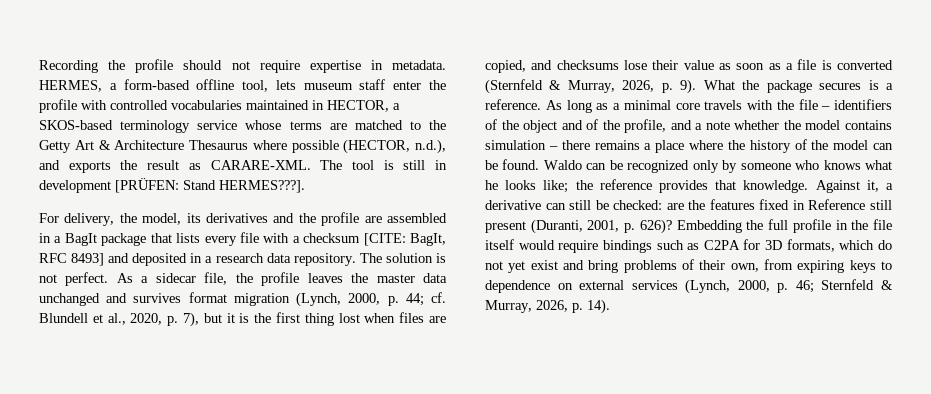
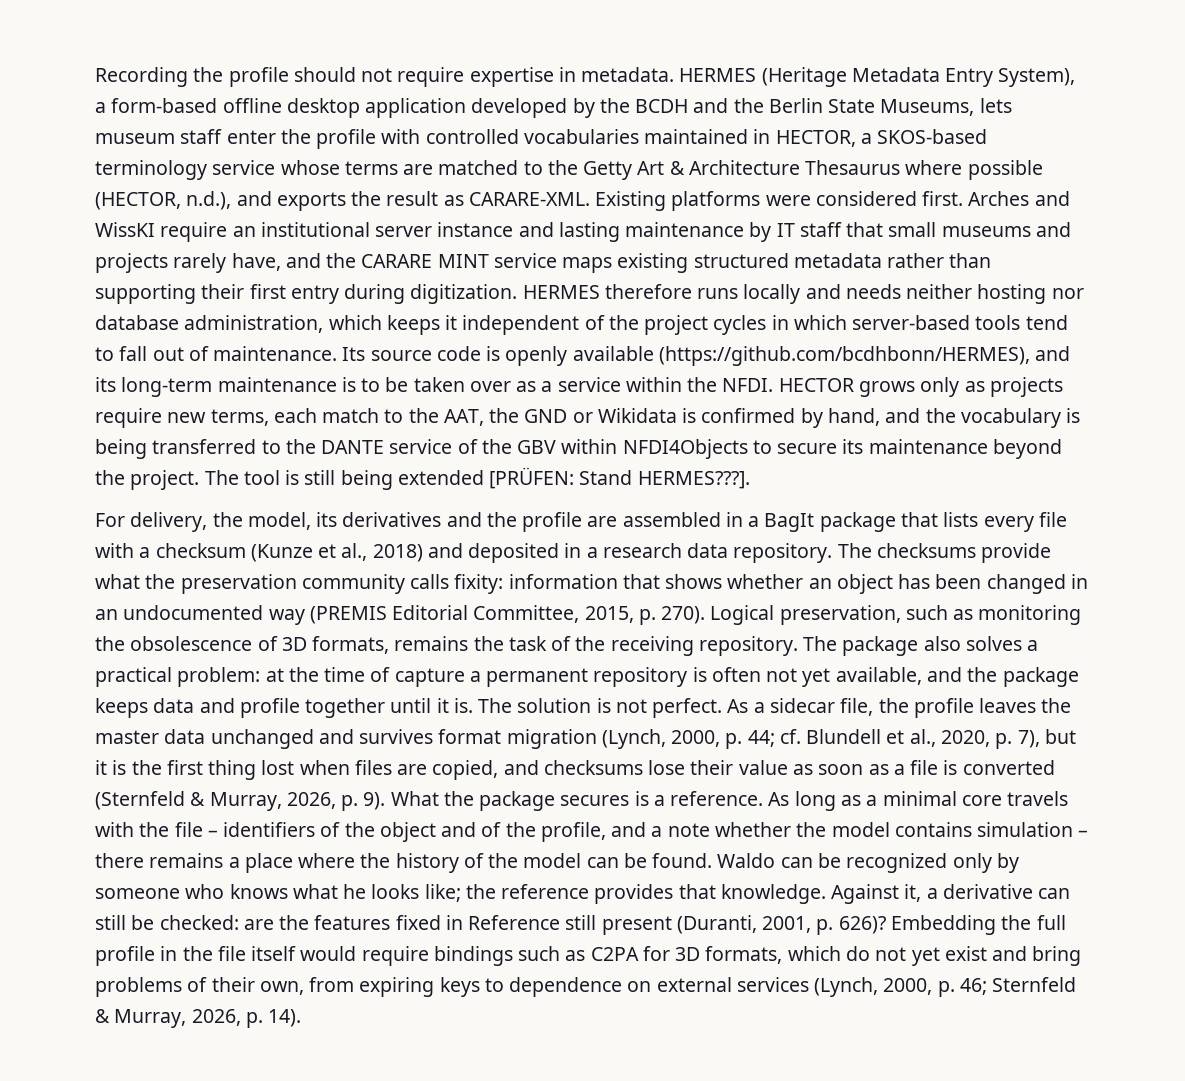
- HERMES, a form-based offline tool, lets museum staff enter the profile with controlled vocabularies maintained in HECTOR, a SKOS-based terminology service whose terms are matched to the Getty Art & Architecture Thesaurus where possible (HECTOR, n.d.), and exports the result as CARARE-XML.
+ HERMES (Heritage Metadata Entry System), a form-based offline desktop application developed by the BCDH and the Berlin State Museums, lets museum staff enter the profile with controlled vocabularies maintained in HECTOR, a SKOS-based terminology service whose terms are matched to the Getty Art & Architecture Thesaurus where possible (HECTOR, n.d.), and exports the result as CARARE-XML.
+ Existing platforms were considered first. Arches and WissKI require an institutional server instance and lasting maintenance by IT staff that small museums and projects rarely have, and the CARARE MINT service maps existing structured metadata rather than supporting their first entry during digitization. HERMES therefore runs locally and needs neither hosting nor database administration, which keeps it independent of the project cycles in which server-based tools tend to fall out of maintenance. Its source code is openly available (https://github.com/bcdhbonn/HERMES), and its long-term maintenance is to be taken over as a service within the NFDI. HECTOR grows only as projects require new terms, each match to the AAT, the GND or Wikidata is confirmed by hand, and the vocabulary is being transferred to the DANTE service of the GBV within NFDI4Objects to secure its maintenance beyond the project.
- The tool is still in development [PRÜFEN: Stand HERMES???].
+ The tool is still being extended [PRÜFEN: Stand HERMES???].
- For delivery, the model, its derivatives and the profile are assembled in a BagIt package that lists every file with a checksum [CITE: BagIt, RFC 8493] and deposited in a research data repository.
+ For delivery, the model, its derivatives and the profile are assembled in a BagIt package that lists every file with a checksum (Kunze et al., 2018) and deposited in a research data repository.
- The solution is not perfect.
+ The checksums provide what the preservation community calls fixity: information that shows whether an object has been changed in an undocumented way (PREMIS Editorial Committee, 2015, p. 270). Logical preservation, such as monitoring the obsolescence of 3D formats, remains the task of the receiving repository. The package also solves a practical problem: at the time of capture a permanent repository is often not yet available, and the package keeps data and profile together until it is. The solution is not perfect.

